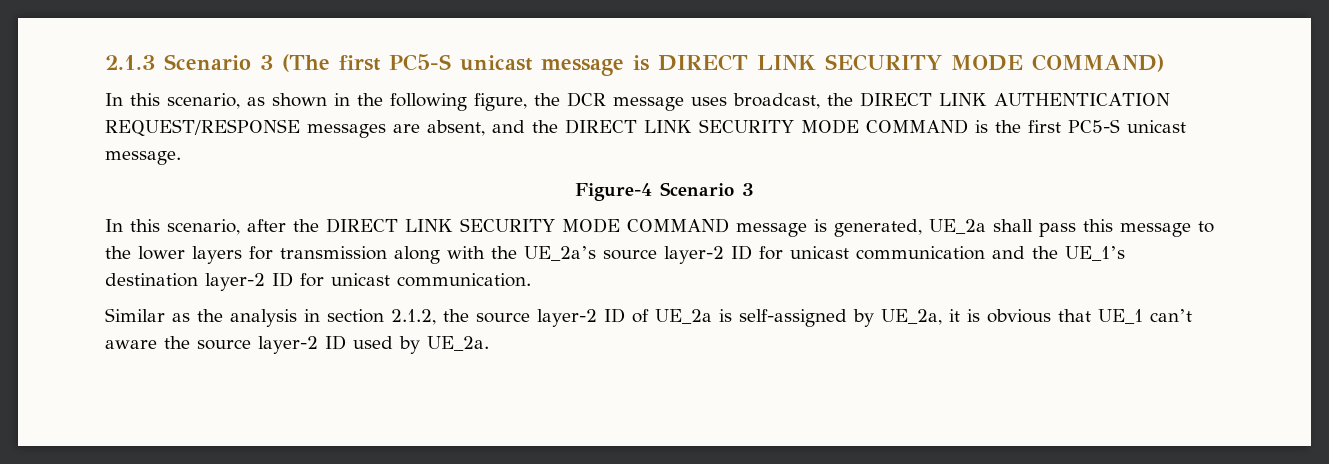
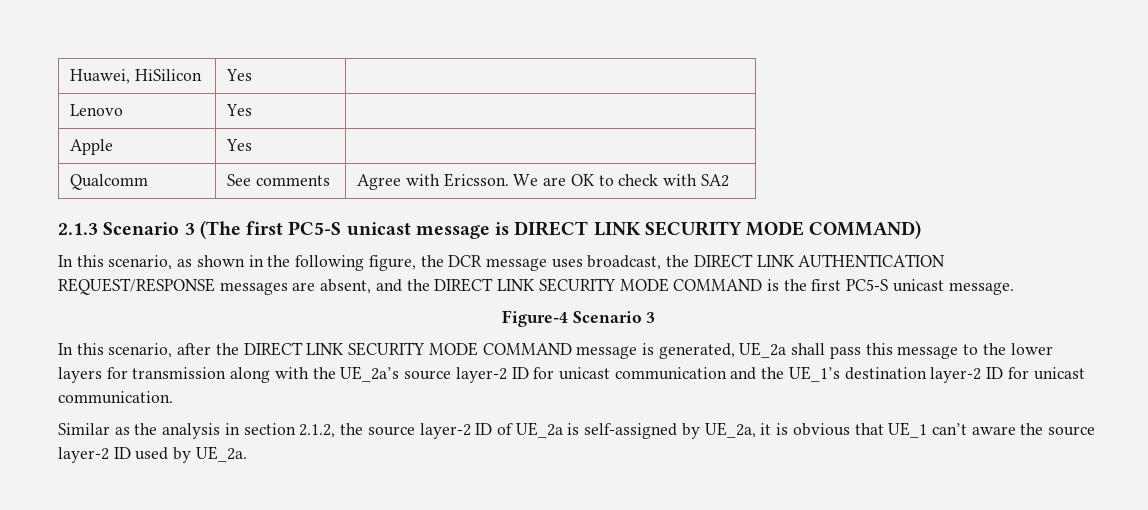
+ Huawei, HiSilicon | Yes |
+ Lenovo | Yes |
+ Apple | Yes |
+ Qualcomm | See comments | Agree with Ericsson. We are OK to check with SA2

